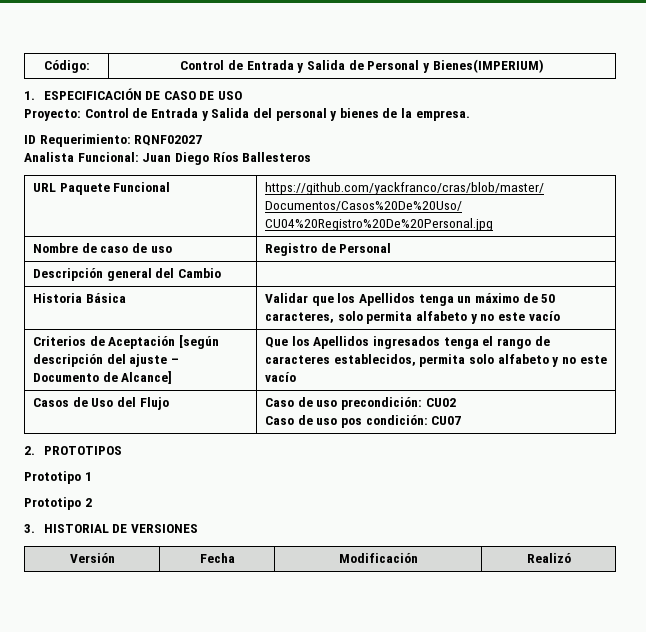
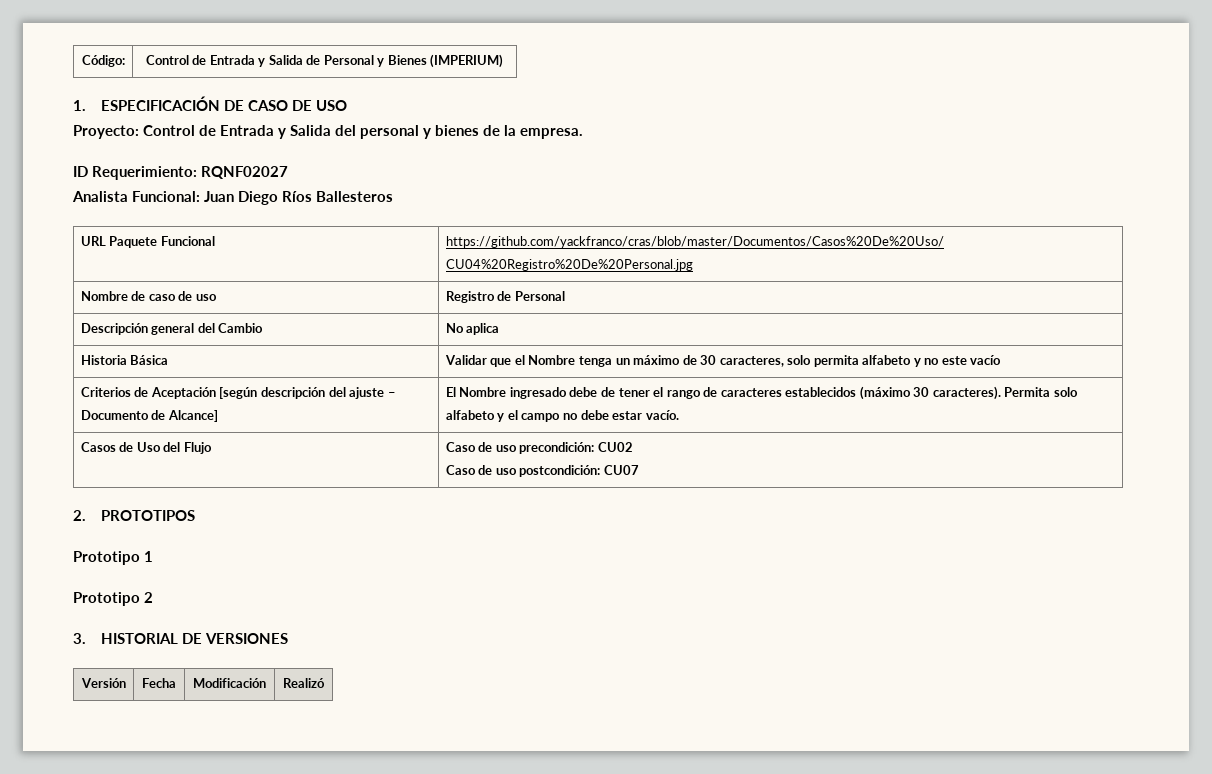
- Código: | Control de Entrada y Salida de Personal y Bienes(IMPERIUM)
+ Código: | Control de Entrada y Salida de Personal y Bienes (IMPERIUM)
- Descripción general del Cambio |
+ Descripción general del Cambio | No aplica
- Historia Básica | Validar que los Apellidos tenga un máximo de 50 caracteres, solo permita alfabeto y no este vacío
+ Historia Básica | Validar que el Nombre tenga un máximo de 30 caracteres, solo permita alfabeto y no este vacío
- Criterios de Aceptación [según descripción del ajuste – Documento de Alcance] | Que los Apellidos ingresados tenga el rango de caracteres establecidos, permita solo alfabeto y no este vacío
+ Criterios de Aceptación [según descripción del ajuste – Documento de Alcance] | El Nombre ingresado debe de tener el rango de caracteres establecidos (máximo 30 caracteres). Permita solo alfabeto y el campo no debe estar vacío.
  Casos de Uso del Flujo | Caso de uso precondición: CU02
- Caso de uso pos condición: CU07
+ Caso de uso postcondición: CU07

